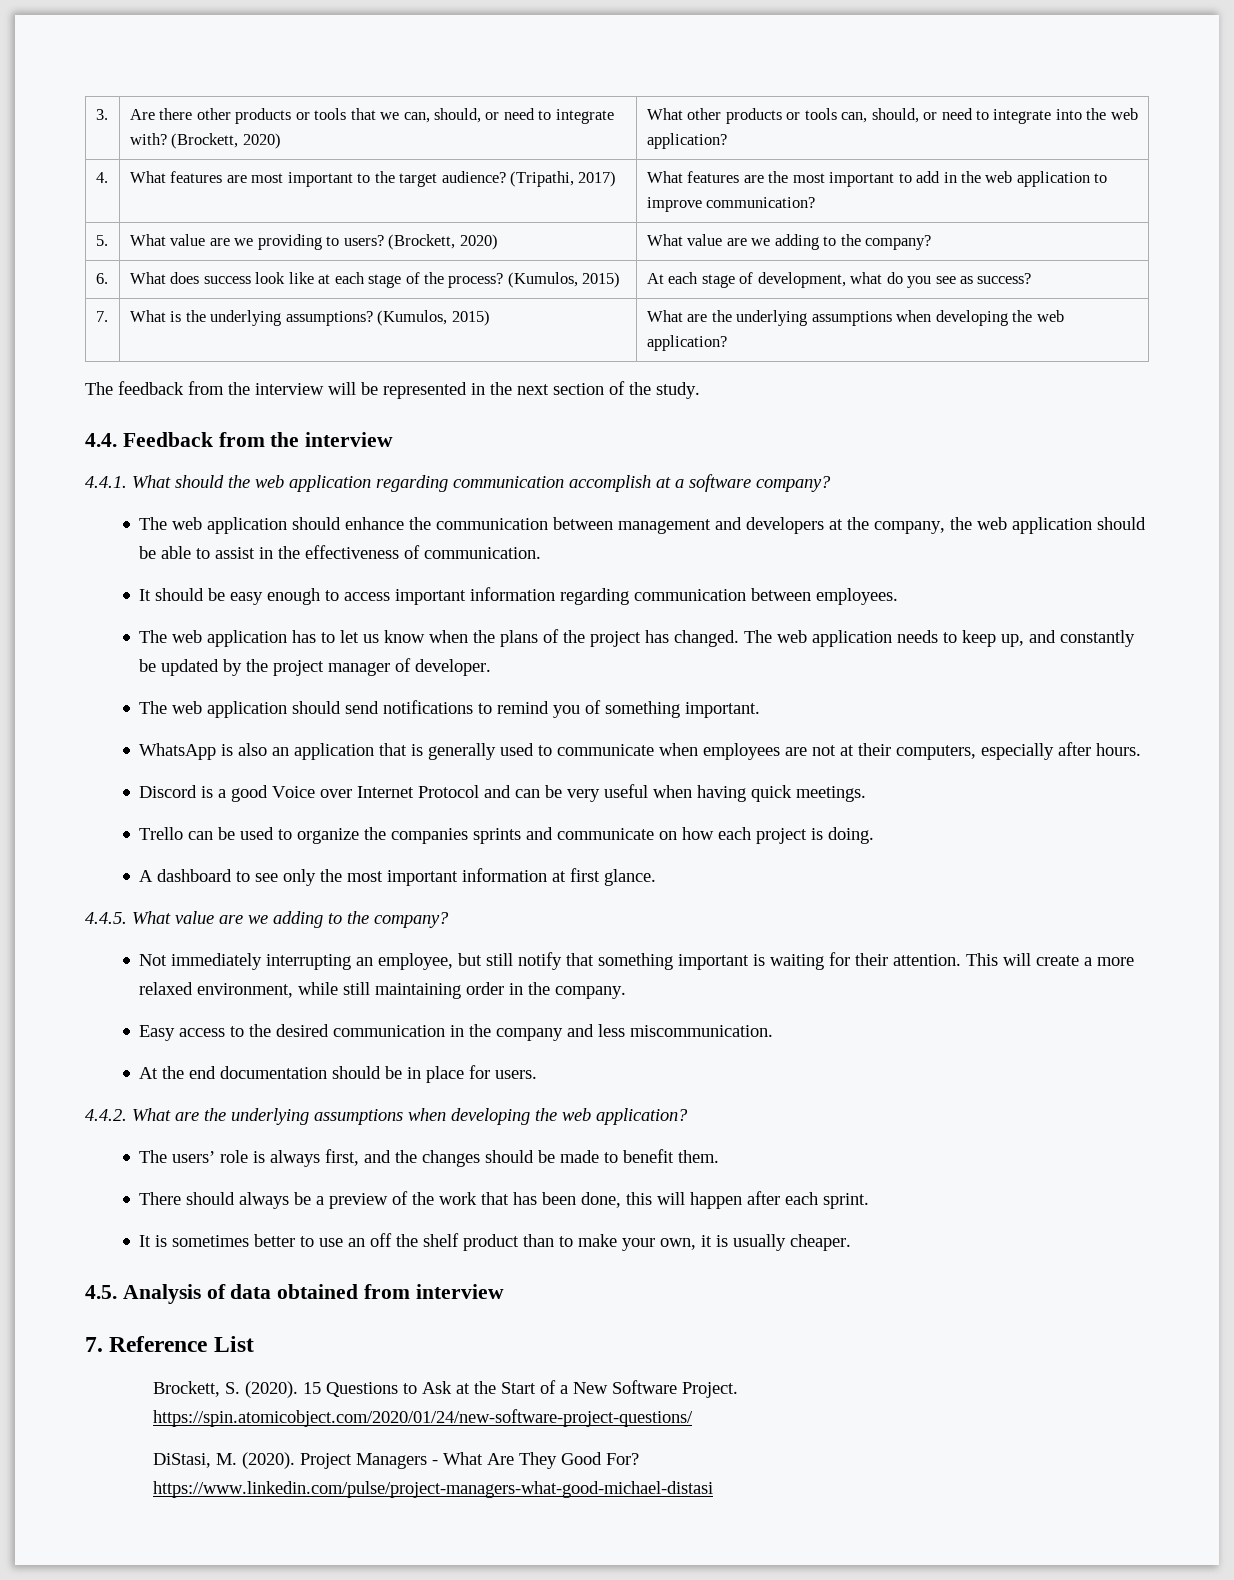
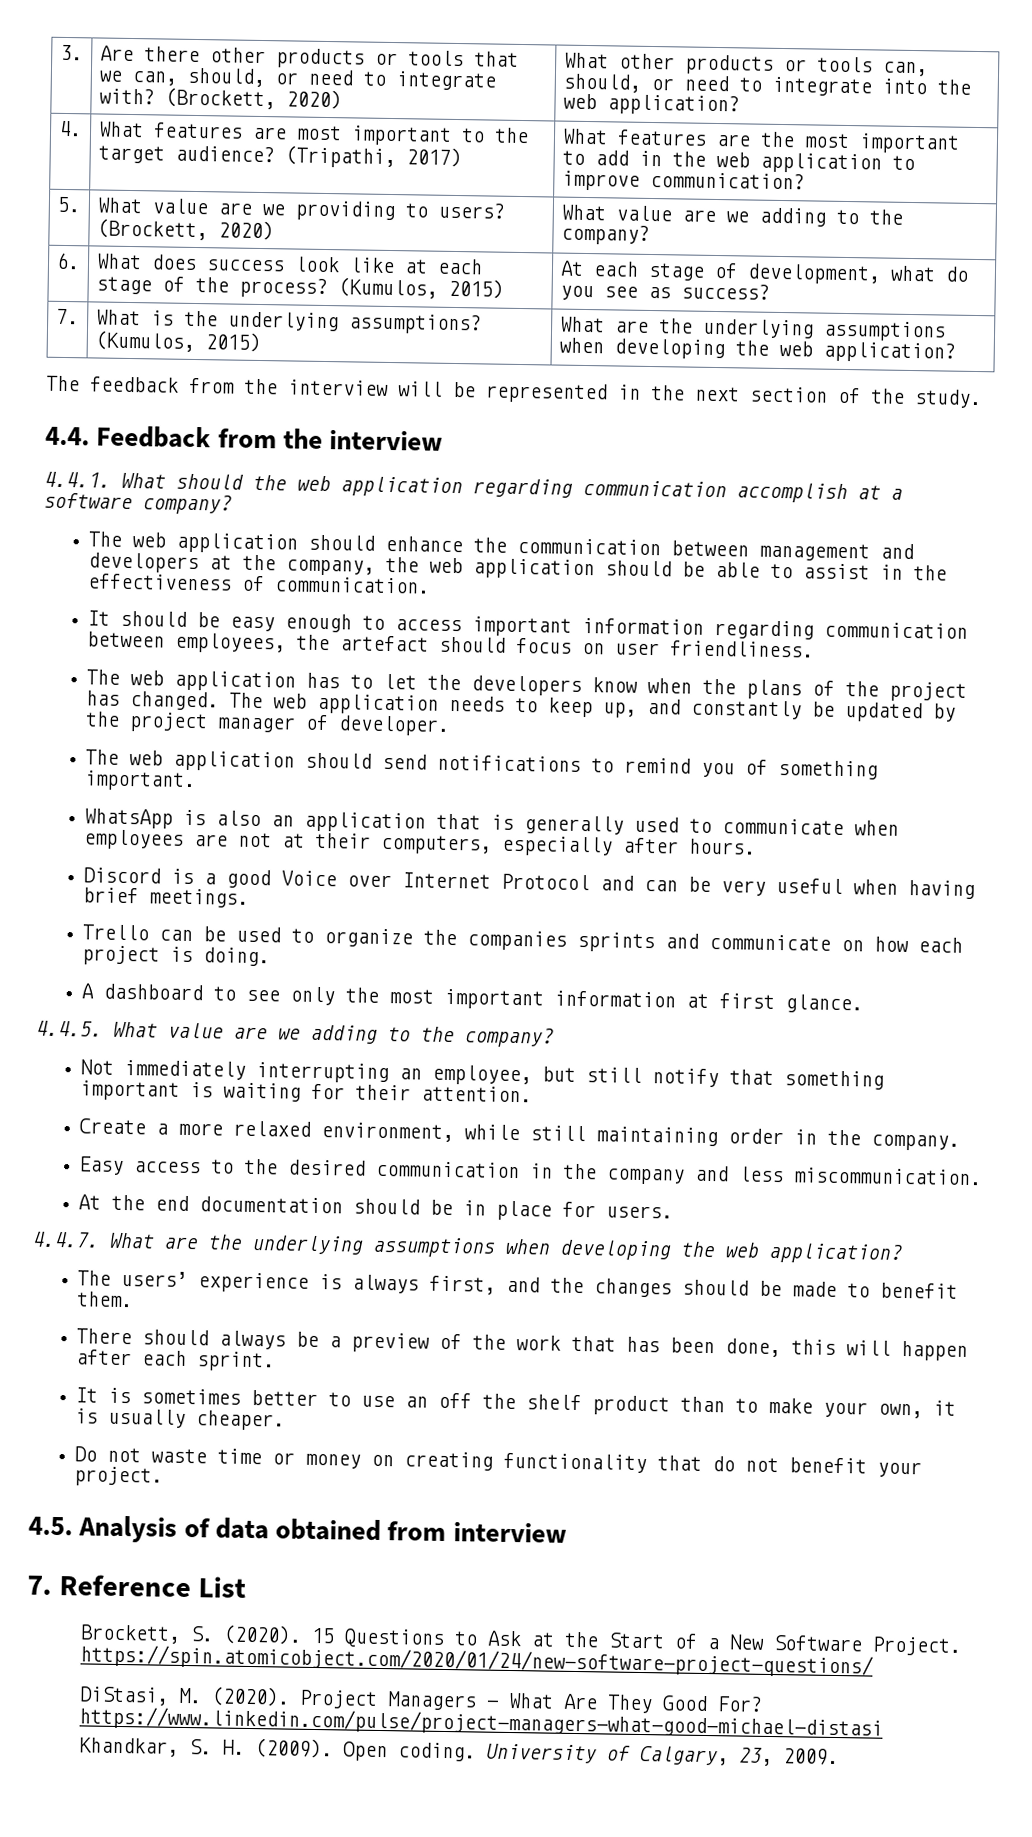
- It should be easy enough to access important information regarding communication between employees.
+ It should be easy enough to access important information regarding communication between employees, the artefact should focus on user friendliness.
- The web application has to let us know when the plans of the project has changed.
+ The web application has to let the developers know when the plans of the project has changed.
- Discord is a good Voice over Internet Protocol and can be very useful when having quick meetings.
+ Discord is a good Voice over Internet Protocol and can be very useful when having brief meetings.
- Not immediately interrupting an employee, but still notify that something important is waiting for their attention. This will create a more relaxed environment, while still maintaining order in the company.
+ Not immediately interrupting an employee, but still notify that something important is waiting for their attention.
+ Create a more relaxed environment, while still maintaining order in the company.
- 4.4.2. What are the underlying assumptions when developing the web application?
+ 4.4.7. What are the underlying assumptions when developing the web application?
- The users’ role is always first, and the changes should be made to benefit them.
+ The users’ experience is always first, and the changes should be made to benefit them.
+ Do not waste time or money on creating functionality that do not benefit your project.
+ Khandkar, S. H. (2009). Open coding. University of Calgary, 23, 2009.

